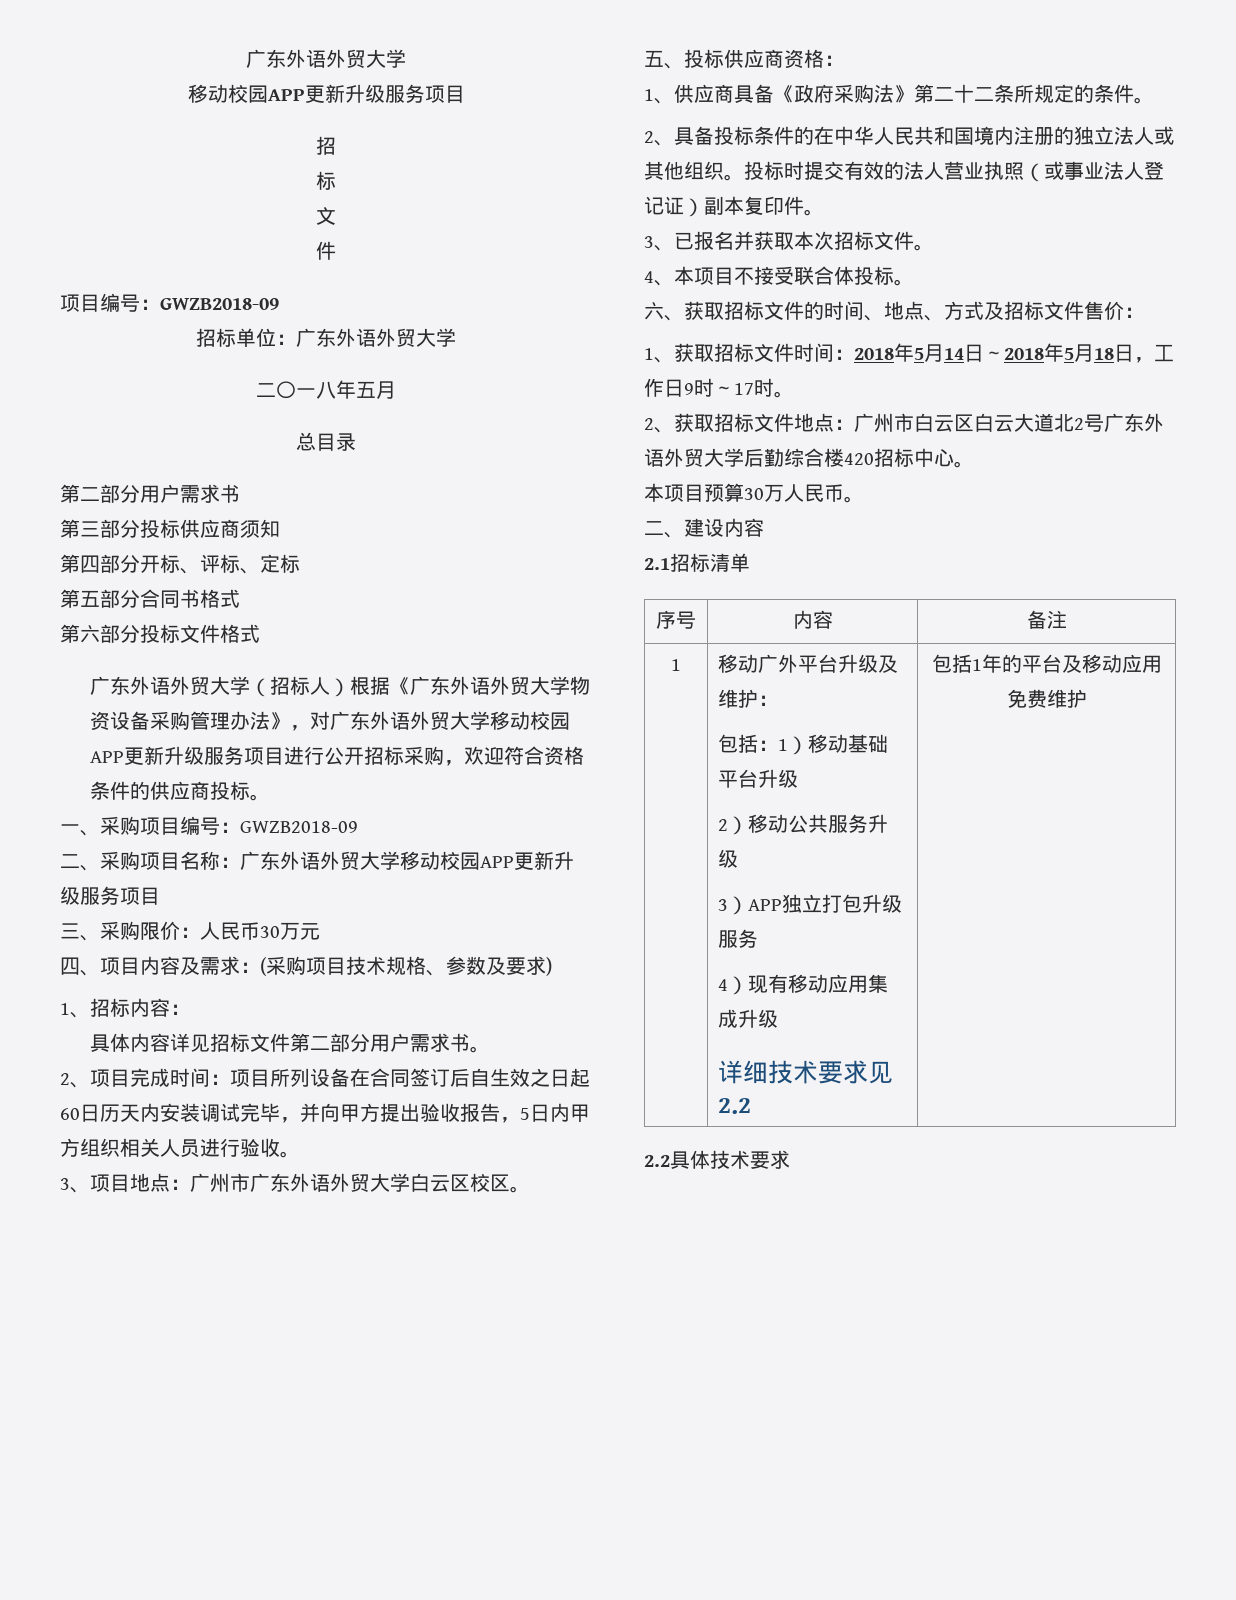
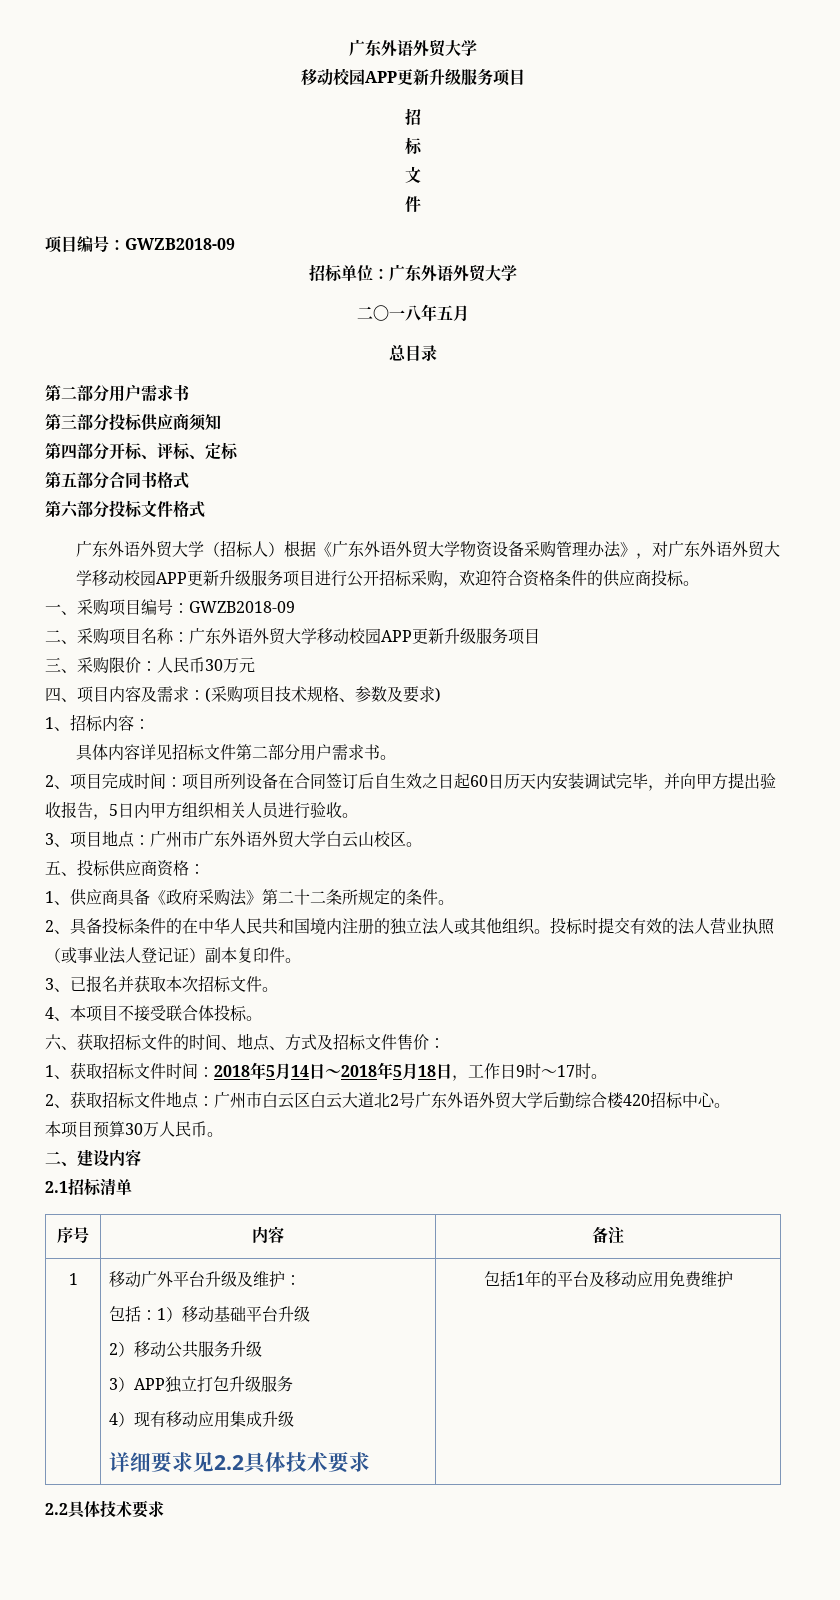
- 3、项目地点：广州市广东外语外贸大学白云区校区。
+ 3、项目地点：广州市广东外语外贸大学白云山校区。
- 详细技术要求见2.2
+ 详细要求见2.2具体技术要求

